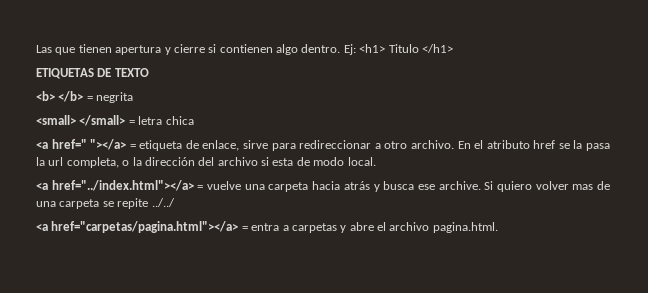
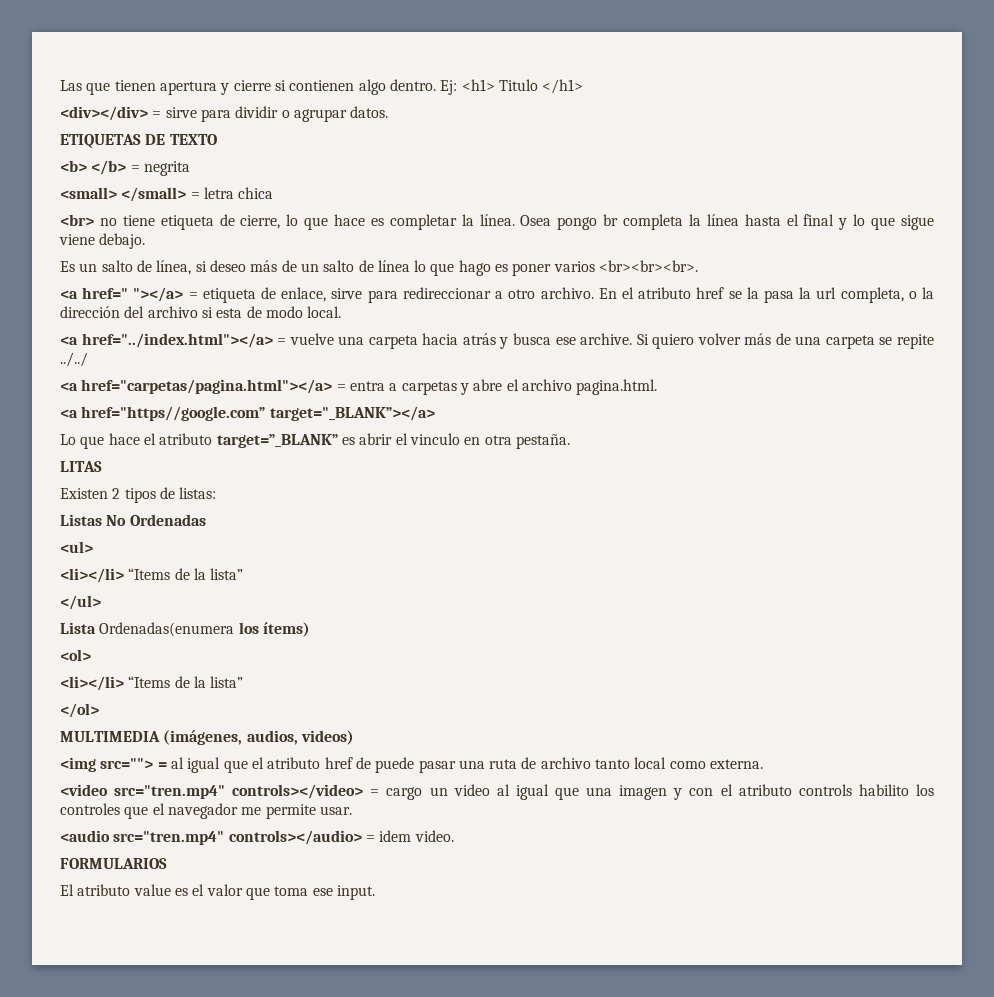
+ <div></div> = sirve para dividir o agrupar datos.
+ <br> no tiene etiqueta de cierre, lo que hace es completar la línea. Osea pongo br completa la línea hasta el final y lo que sigue viene debajo.
+ Es un salto de línea, si deseo más de un salto de línea lo que hago es poner varios <br><br><br>.
- Si quiero volver mas de una carpeta se repite ../../
+ Si quiero volver más de una carpeta se repite ../../
+ <a href="https//google.com” target="_BLANK”></a>
+ Lo que hace el atributo target=”_BLANK” es abrir el vinculo en otra pestaña.
+ LITAS
+ Existen 2 tipos de listas:
+ Listas No Ordenadas
+ <ul>
+ <li></li> “Items de la lista”
+ </ul>
+ Lista Ordenadas(enumera los ítems)
+ <ol>
+ <li></li> “Items de la lista”
+ </ol>
+ MULTIMEDIA (imágenes, audios, videos)
+ <img src=""> = al igual que el atributo href de puede pasar una ruta de archivo tanto local como externa.
+ <video src="tren.mp4" controls></video> = cargo un video al igual que una imagen y con el atributo controls habilito los controles que el navegador me permite usar.
+ <audio src="tren.mp4" controls></audio> = idem video.
+ FORMULARIOS
+ El atributo value es el valor que toma ese input.

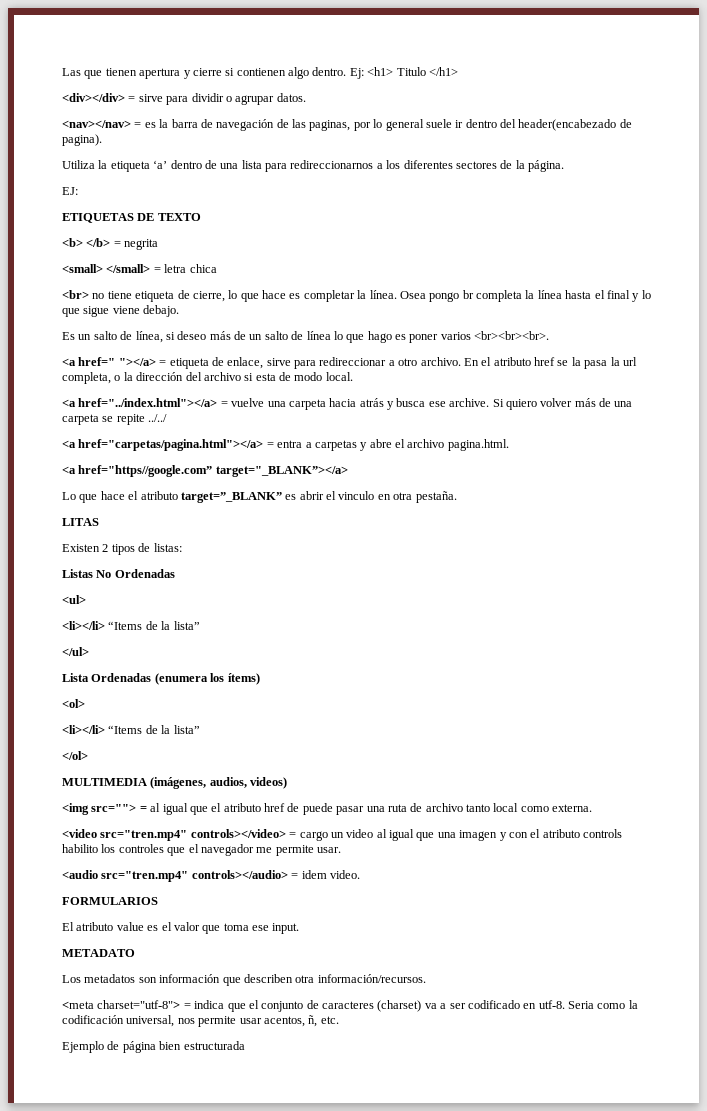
+ <nav></nav> = es la barra de navegación de las paginas, por lo general suele ir dentro del header(encabezado de pagina).
+ Utiliza la etiqueta ‘a’ dentro de una lista para redireccionarnos a los diferentes sectores de la página.
+ EJ:
- Lista Ordenadas(enumera los ítems)
+ Lista Ordenadas (enumera los ítems)
+ METADATO
+ Los metadatos son información que describen otra información/recursos.
+ <meta charset="utf-8"> = indica que el conjunto de caracteres (charset) va a ser codificado en utf-8. Seria como la codificación universal, nos permite usar acentos, ñ, etc.
+ Ejemplo de página bien estructurada

